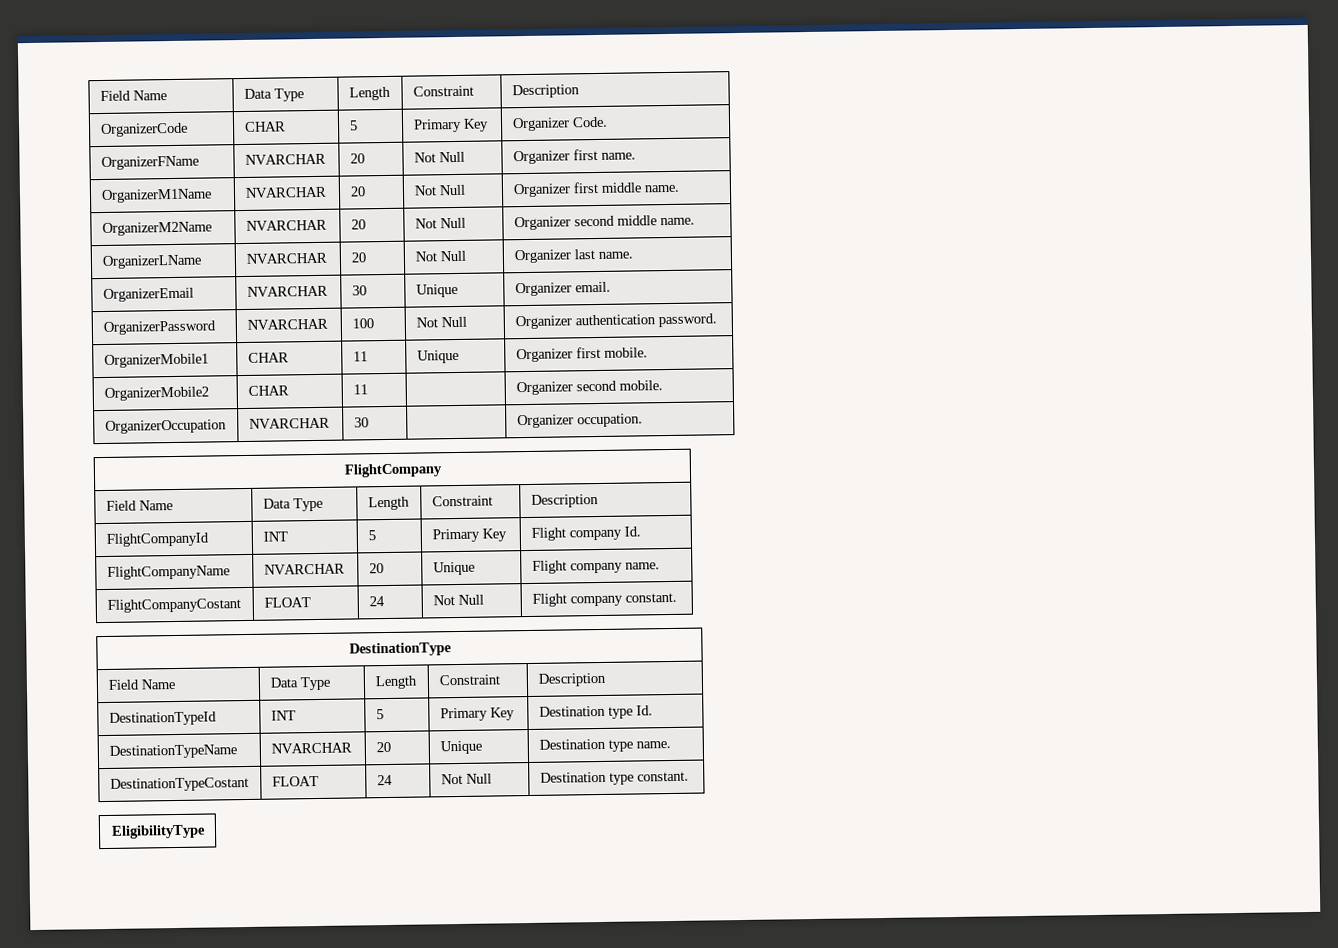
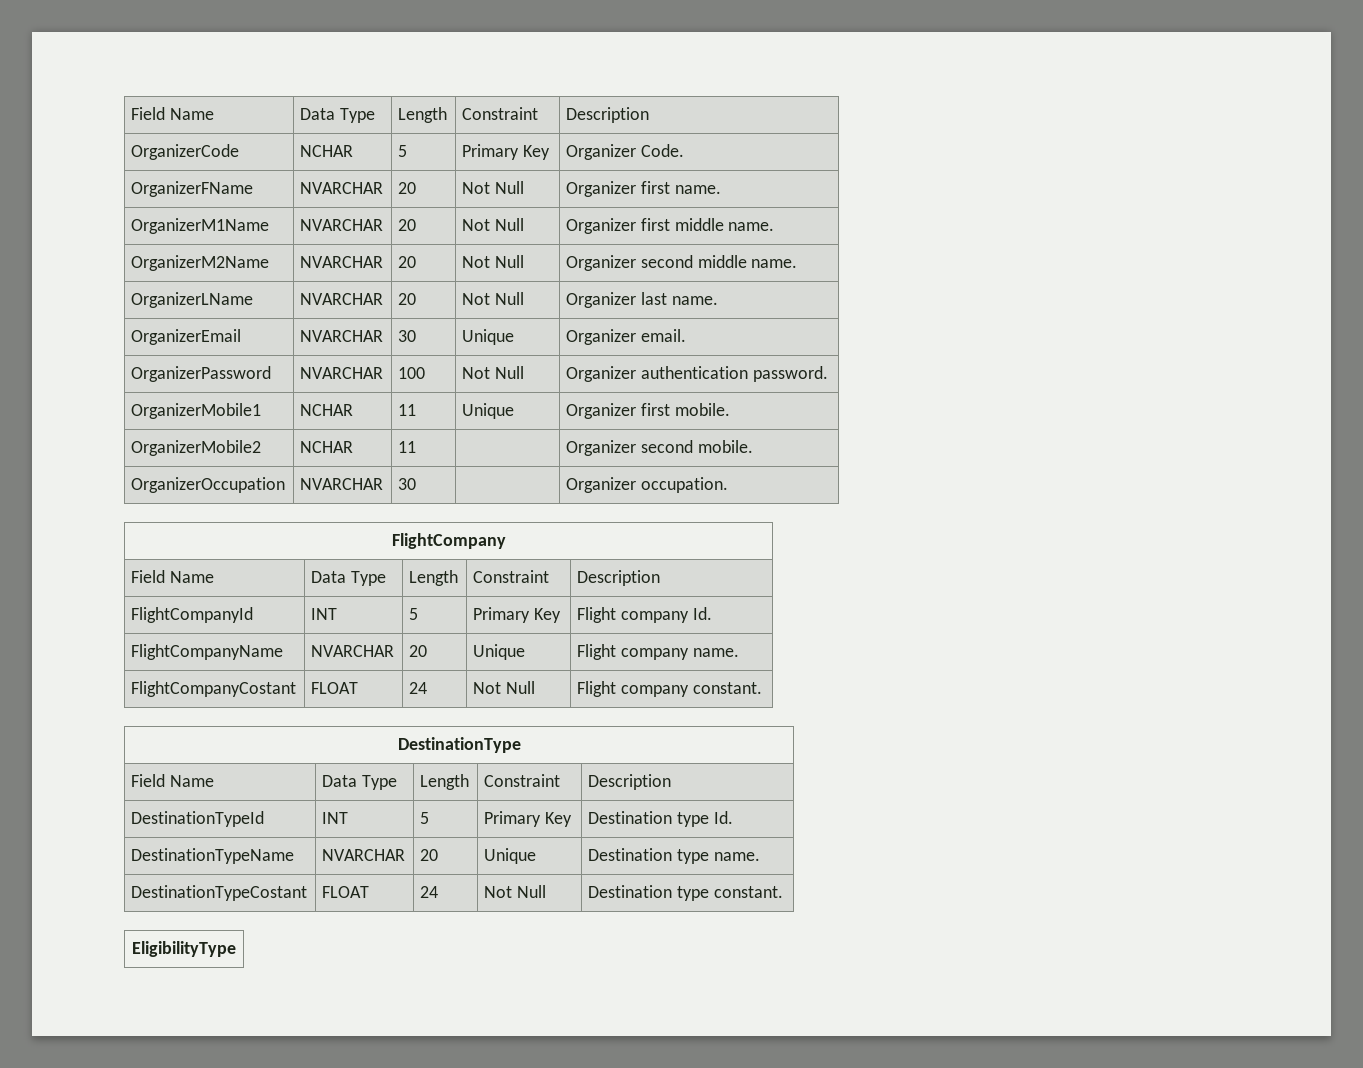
- OrganizerCode | CHAR | 5 | Primary Key | Organizer Code.
+ OrganizerCode | NCHAR | 5 | Primary Key | Organizer Code.
- OrganizerMobile1 | CHAR | 11 | Unique | Organizer first mobile.
+ OrganizerMobile1 | NCHAR | 11 | Unique | Organizer first mobile.
- OrganizerMobile2 | CHAR | 11 | | Organizer second mobile.
+ OrganizerMobile2 | NCHAR | 11 | | Organizer second mobile.

